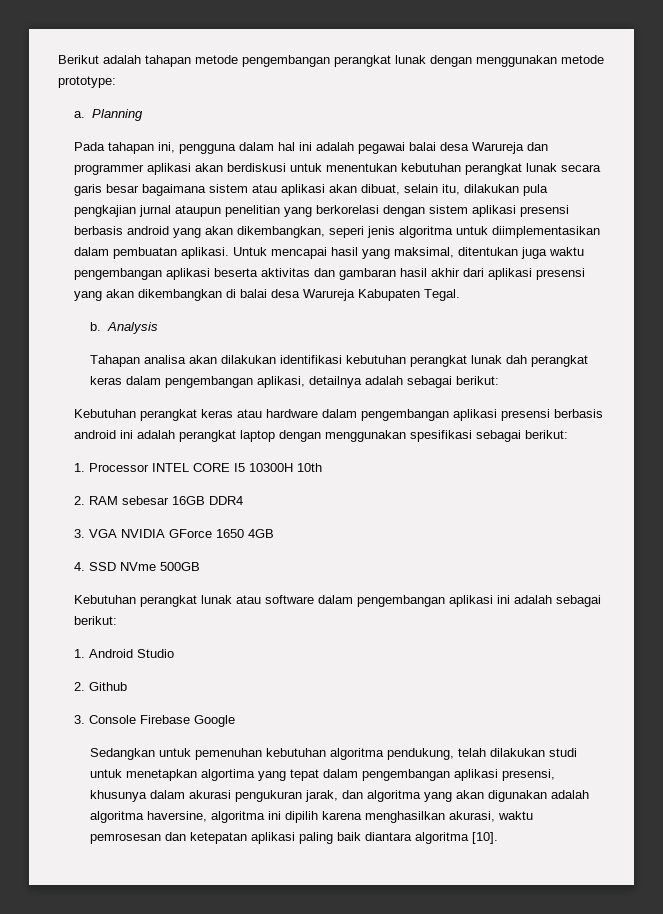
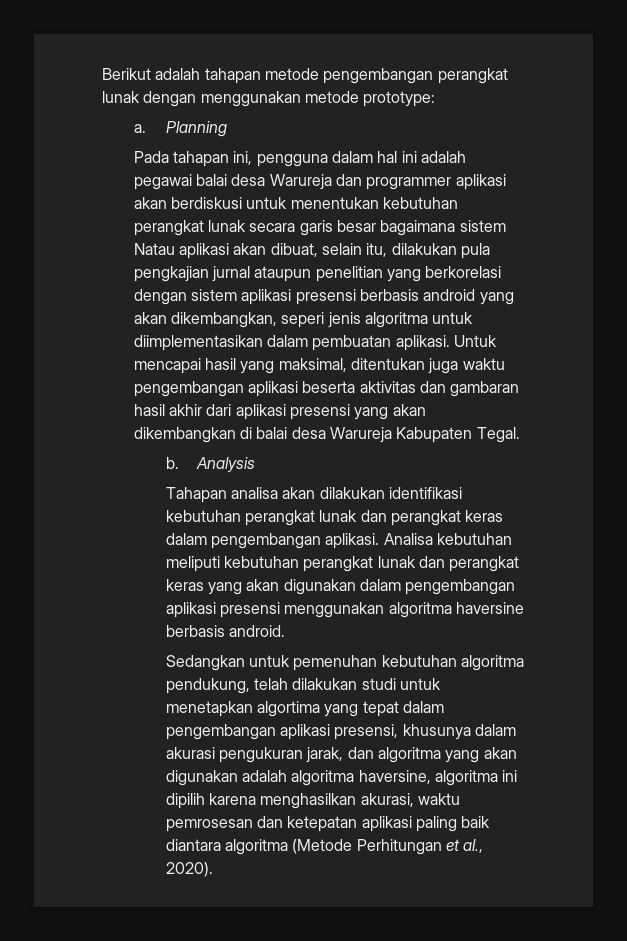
- Pada tahapan ini, pengguna dalam hal ini adalah pegawai balai desa Warureja dan programmer aplikasi akan berdiskusi untuk menentukan kebutuhan perangkat lunak secara garis besar bagaimana sistem atau aplikasi akan dibuat, selain itu, dilakukan pula pengkajian jurnal ataupun penelitian yang berkorelasi dengan sistem aplikasi presensi berbasis android yang akan dikembangkan, seperi jenis algoritma untuk diimplementasikan dalam pembuatan aplikasi.
+ Pada tahapan ini, pengguna dalam hal ini adalah pegawai balai desa Warureja dan programmer aplikasi akan berdiskusi untuk menentukan kebutuhan perangkat lunak secara garis besar bagaimana sistem Natau aplikasi akan dibuat, selain itu, dilakukan pula pengkajian jurnal ataupun penelitian yang berkorelasi dengan sistem aplikasi presensi berbasis android yang akan dikembangkan, seperi jenis algoritma untuk diimplementasikan dalam pembuatan aplikasi.
- Tahapan analisa akan dilakukan identifikasi kebutuhan perangkat lunak dah perangkat keras dalam pengembangan aplikasi, detailnya adalah sebagai berikut:
- Kebutuhan perangkat keras atau hardware dalam pengembangan aplikasi presensi berbasis android ini adalah perangkat laptop dengan menggunakan spesifikasi sebagai berikut:
- 1. Processor INTEL CORE I5 10300H 10th
- 2. RAM sebesar 16GB DDR4
- 3. VGA NVIDIA GForce 1650 4GB
- 4. SSD NVme 500GB
- Kebutuhan perangkat lunak atau software dalam pengembangan aplikasi ini adalah sebagai berikut:
- 1. Android Studio
- 2. Github
- 3. Console Firebase Google
+ Tahapan analisa akan dilakukan identifikasi kebutuhan perangkat lunak dan perangkat keras dalam pengembangan aplikasi. Analisa kebutuhan meliputi kebutuhan perangkat lunak dan perangkat keras yang akan digunakan dalam pengembangan aplikasi presensi menggunakan algoritma haversine berbasis android.
- Sedangkan untuk pemenuhan kebutuhan algoritma pendukung, telah dilakukan studi untuk menetapkan algortima yang tepat dalam pengembangan aplikasi presensi, khusunya dalam akurasi pengukuran jarak, dan algoritma yang akan digunakan adalah algoritma haversine, algoritma ini dipilih karena menghasilkan akurasi, waktu pemrosesan dan ketepatan aplikasi paling baik diantara algoritma [10].
+ Sedangkan untuk pemenuhan kebutuhan algoritma pendukung, telah dilakukan studi untuk menetapkan algortima yang tepat dalam pengembangan aplikasi presensi, khusunya dalam akurasi pengukuran jarak, dan algoritma yang akan digunakan adalah algoritma haversine, algoritma ini dipilih karena menghasilkan akurasi, waktu pemrosesan dan ketepatan aplikasi paling baik diantara algoritma (Metode Perhitungan et al., 2020).

